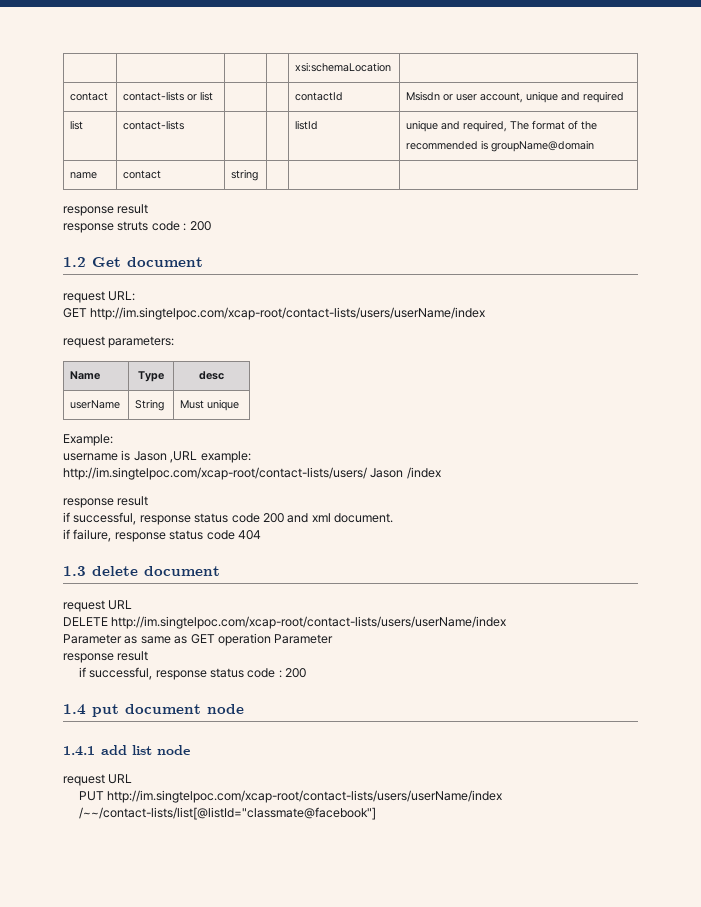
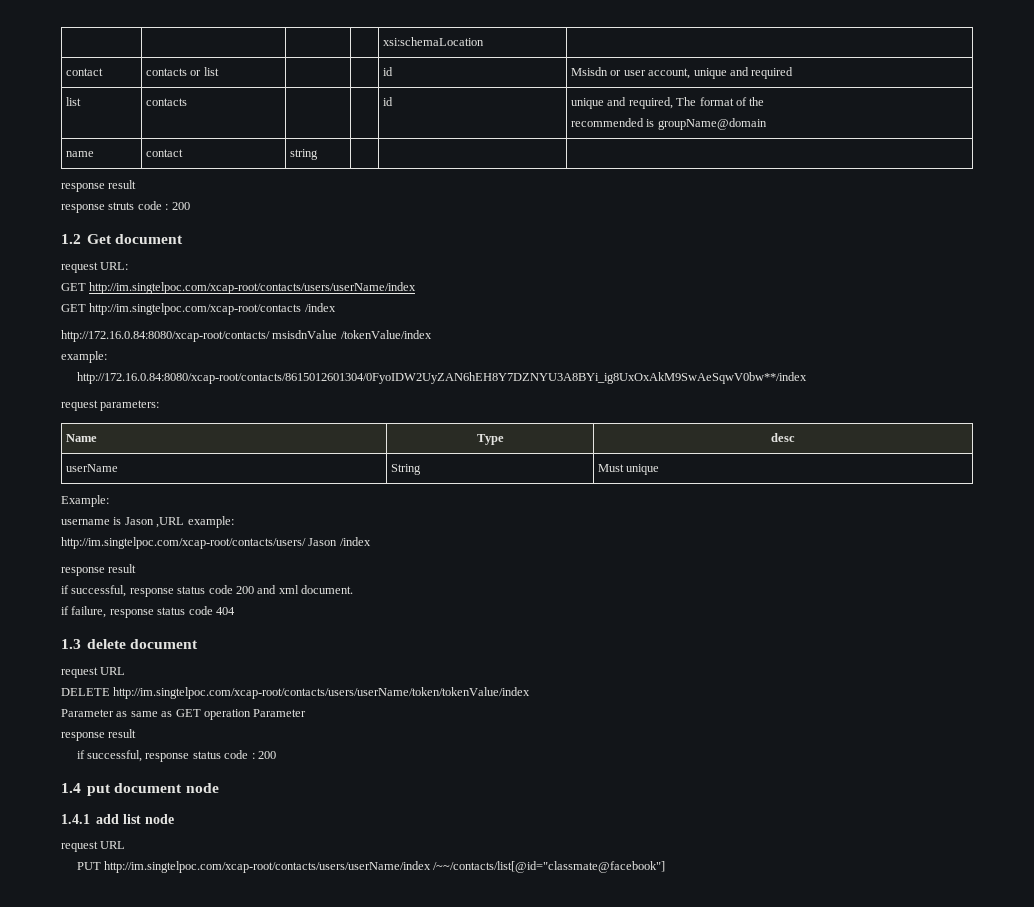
- contact | contact-lists or list | | | contactId | Msisdn or user account, unique and required
+ contact | contacts or list | | | id | Msisdn or user account, unique and required
- list | contact-lists | | | listId | unique and required, The format of the
+ list | contacts | | | id | unique and required, The format of the
- GET http://im.singtelpoc.com/xcap-root/contact-lists/users/userName/index
+ GET http://im.singtelpoc.com/xcap-root/contacts/users/userName/index
+ GET http://im.singtelpoc.com/xcap-root/contacts /index
+ http://172.16.0.84:8080/xcap-root/contacts/ msisdnValue /tokenValue/index
+ example:
+ http://172.16.0.84:8080/xcap-root/contacts/8615012601304/0FyoIDW2UyZAN6hEH8Y7DZNYU3A8BYi_ig8UxOxAkM9SwAeSqwV0bw**/index
- http://im.singtelpoc.com/xcap-root/contact-lists/users/ Jason /index
+ http://im.singtelpoc.com/xcap-root/contacts/users/ Jason /index
- DELETE http://im.singtelpoc.com/xcap-root/contact-lists/users/userName/index
+ DELETE http://im.singtelpoc.com/xcap-root/contacts/users/userName/token/tokenValue/index
- PUT http://im.singtelpoc.com/xcap-root/contact-lists/users/userName/index /~~/contact-lists/list[@listId="classmate@facebook"]
+ PUT http://im.singtelpoc.com/xcap-root/contacts/users/userName/index /~~/contacts/list[@id="classmate@facebook"]

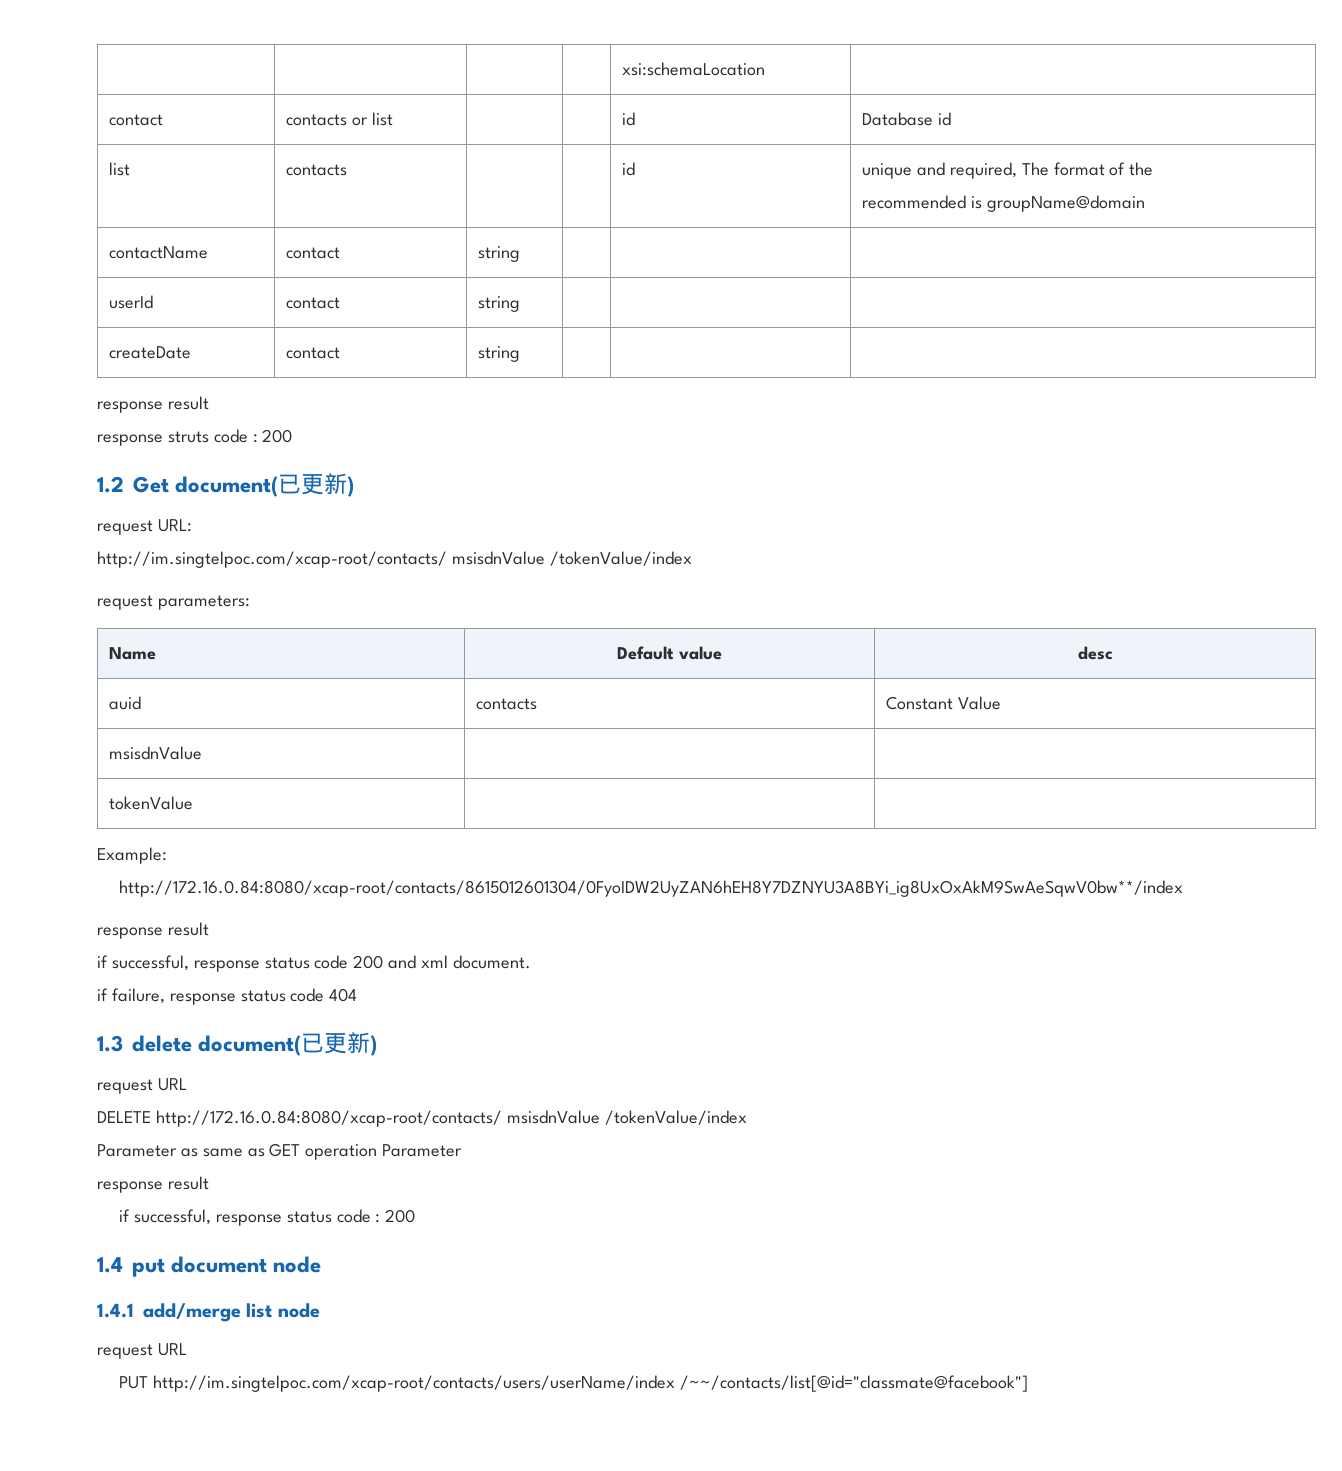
- contact | contacts or list | | | id | Msisdn or user account, unique and required
+ contact | contacts or list | | | id | Database id
- name | contact | string | | |
+ contactName | contact | string | | |
+ userId | contact | string | | |
+ createDate | contact | string | | |
- 1.2 Get document
+ 1.2 Get document(已更新)
- GET http://im.singtelpoc.com/xcap-root/contacts/users/userName/index
- GET http://im.singtelpoc.com/xcap-root/contacts /index
- http://172.16.0.84:8080/xcap-root/contacts/ msisdnValue /tokenValue/index
- example:
- http://172.16.0.84:8080/xcap-root/contacts/8615012601304/0FyoIDW2UyZAN6hEH8Y7DZNYU3A8BYi_ig8UxOxAkM9SwAeSqwV0bw**/index
+ http://im.singtelpoc.com/xcap-root/contacts/ msisdnValue /tokenValue/index
- Name | Type | desc
+ Name | Default value | desc
- userName | String | Must unique
+ auid | contacts | Constant Value
+ msisdnValue | |
+ tokenValue | |
  Example:
- username is Jason ,URL example:
- http://im.singtelpoc.com/xcap-root/contacts/users/ Jason /index
+ http://172.16.0.84:8080/xcap-root/contacts/8615012601304/0FyoIDW2UyZAN6hEH8Y7DZNYU3A8BYi_ig8UxOxAkM9SwAeSqwV0bw**/index
- 1.3 delete document
+ 1.3 delete document(已更新)
- DELETE http://im.singtelpoc.com/xcap-root/contacts/users/userName/token/tokenValue/index
+ DELETE http://172.16.0.84:8080/xcap-root/contacts/ msisdnValue /tokenValue/index
- 1.4.1 add list node
+ 1.4.1 add/merge list node

